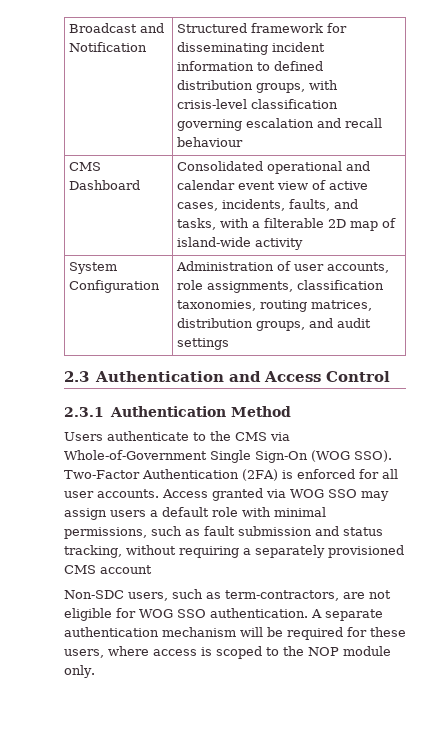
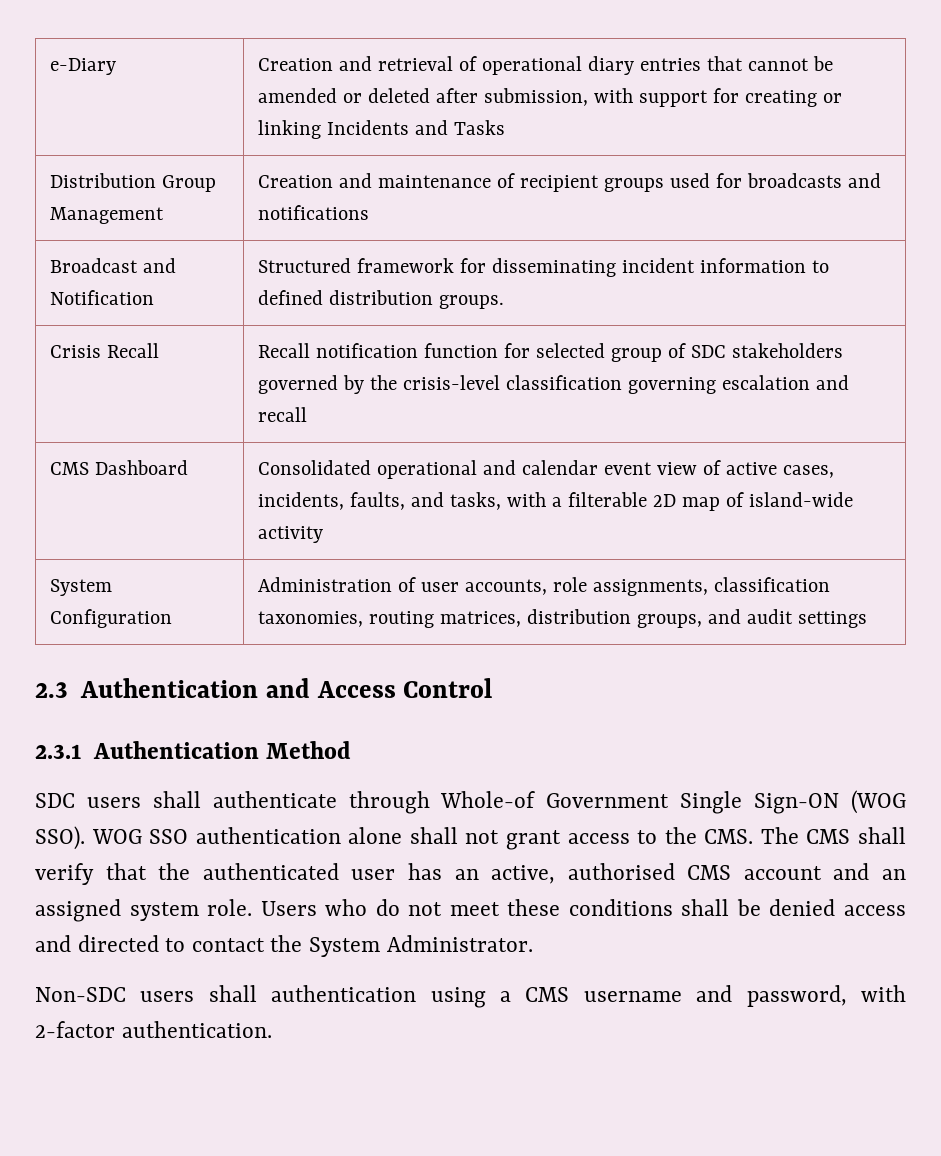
+ e-Diary | Creation and retrieval of operational diary entries that cannot be amended or deleted after submission, with support for creating or linking Incidents and Tasks
+ Distribution Group Management | Creation and maintenance of recipient groups used for broadcasts and notifications
- Broadcast and Notification | Structured framework for disseminating incident information to defined distribution groups, with crisis-level classification governing escalation and recall behaviour
+ Broadcast and Notification | Structured framework for disseminating incident information to defined distribution groups.
+ Crisis Recall | Recall notification function for selected group of SDC stakeholders governed by the crisis-level classification governing escalation and recall
- Users authenticate to the CMS via Whole-of-Government Single Sign-On (WOG SSO). Two-Factor Authentication (2FA) is enforced for all user accounts. Access granted via WOG SSO may assign users a default role with minimal permissions, such as fault submission and status tracking, without requiring a separately provisioned CMS account
- Non-SDC users, such as term-contractors, are not eligible for WOG SSO authentication. A separate authentication mechanism will be required for these users, where access is scoped to the NOP module only.
+ SDC users shall authenticate through Whole-of Government Single Sign-ON (WOG SSO). WOG SSO authentication alone shall not grant access to the CMS. The CMS shall verify that the authenticated user has an active, authorised CMS account and an assigned system role. Users who do not meet these conditions shall be denied access and directed to contact the System Administrator.
+ Non-SDC users shall authentication using a CMS username and password, with 2-factor authentication.

